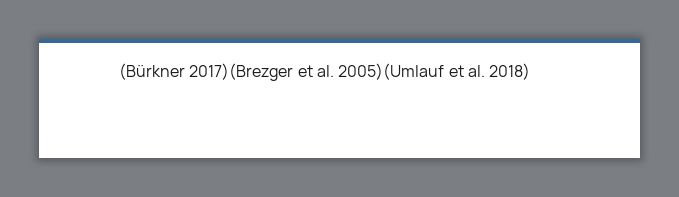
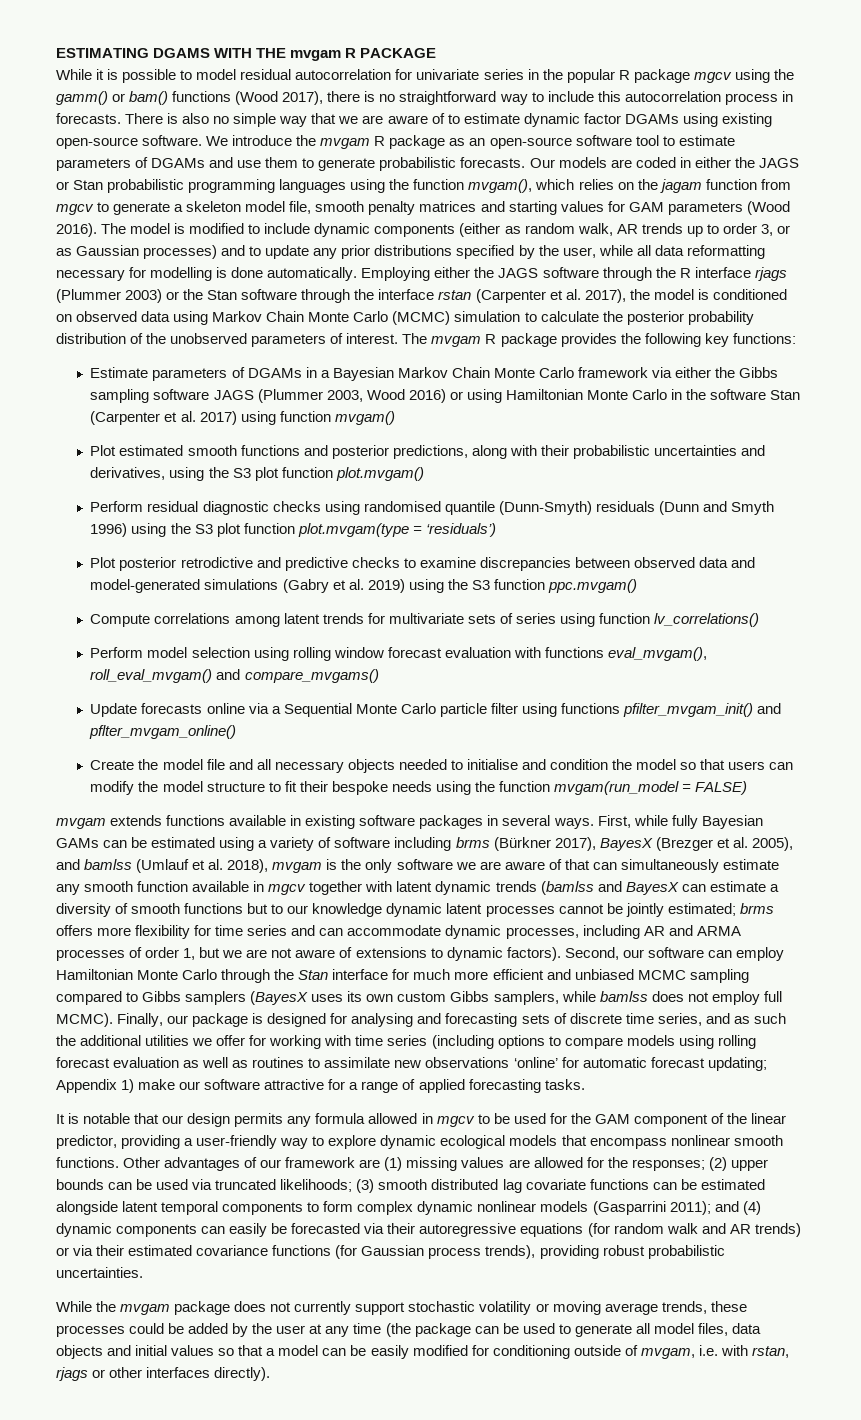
- (Bürkner 2017)(Brezger et al. 2005)(Umlauf et al. 2018)
+ ESTIMATING DGAMS WITH THE mvgam R PACKAGE
+ While it is possible to model residual autocorrelation for univariate series in the popular R package mgcv using the gamm() or bam() functions (Wood 2017), there is no straightforward way to include this autocorrelation process in forecasts. There is also no simple way that we are aware of to estimate dynamic factor DGAMs using existing open-source software. We introduce the mvgam R package as an open-source software tool to estimate parameters of DGAMs and use them to generate probabilistic forecasts. Our models are coded in either the JAGS or Stan probabilistic programming languages using the function mvgam(), which relies on the jagam function from mgcv to generate a skeleton model file, smooth penalty matrices and starting values for GAM parameters (Wood 2016). The model is modified to include dynamic components (either as random walk, AR trends up to order 3, or as Gaussian processes) and to update any prior distributions specified by the user, while all data reformatting necessary for modelling is done automatically. Employing either the JAGS software through the R interface rjags (Plummer 2003) or the Stan software through the interface rstan (Carpenter et al. 2017), the model is conditioned on observed data using Markov Chain Monte Carlo (MCMC) simulation to calculate the posterior probability distribution of the unobserved parameters of interest. The mvgam R package provides the following key functions:
+ Estimate parameters of DGAMs in a Bayesian Markov Chain Monte Carlo framework via either the Gibbs sampling software JAGS (Plummer 2003, Wood 2016) or using Hamiltonian Monte Carlo in the software Stan (Carpenter et al. 2017) using function mvgam()
+ Plot estimated smooth functions and posterior predictions, along with their probabilistic uncertainties and derivatives, using the S3 plot function plot.mvgam()
+ Perform residual diagnostic checks using randomised quantile (Dunn-Smyth) residuals (Dunn and Smyth 1996) using the S3 plot function plot.mvgam(type = ‘residuals’)
+ Plot posterior retrodictive and predictive checks to examine discrepancies between observed data and model-generated simulations (Gabry et al. 2019) using the S3 function ppc.mvgam()
+ Compute correlations among latent trends for multivariate sets of series using function lv_correlations()
+ Perform model selection using rolling window forecast evaluation with functions eval_mvgam(), roll_eval_mvgam() and compare_mvgams()
+ Update forecasts online via a Sequential Monte Carlo particle filter using functions pfilter_mvgam_init() and pflter_mvgam_online()
+ Create the model file and all necessary objects needed to initialise and condition the model so that users can modify the model structure to fit their bespoke needs using the function mvgam(run_model = FALSE)
+ mvgam extends functions available in existing software packages in several ways. First, while fully Bayesian GAMs can be estimated using a variety of software including brms (Bürkner 2017), BayesX (Brezger et al. 2005), and bamlss (Umlauf et al. 2018), mvgam is the only software we are aware of that can simultaneously estimate any smooth function available in mgcv together with latent dynamic trends (bamlss and BayesX can estimate a diversity of smooth functions but to our knowledge dynamic latent processes cannot be jointly estimated; brms offers more flexibility for time series and can accommodate dynamic processes, including AR and ARMA processes of order 1, but we are not aware of extensions to dynamic factors). Second, our software can employ Hamiltonian Monte Carlo through the Stan interface for much more efficient and unbiased MCMC sampling compared to Gibbs samplers (BayesX uses its own custom Gibbs samplers, while bamlss does not employ full MCMC). Finally, our package is designed for analysing and forecasting sets of discrete time series, and as such the additional utilities we offer for working with time series (including options to compare models using rolling forecast evaluation as well as routines to assimilate new observations ‘online’ for automatic forecast updating; Appendix 1) make our software attractive for a range of applied forecasting tasks.
+ It is notable that our design permits any formula allowed in mgcv to be used for the GAM component of the linear predictor, providing a user-friendly way to explore dynamic ecological models that encompass nonlinear smooth functions. Other advantages of our framework are (1) missing values are allowed for the responses; (2) upper bounds can be used via truncated likelihoods; (3) smooth distributed lag covariate functions can be estimated alongside latent temporal components to form complex dynamic nonlinear models (Gasparrini 2011); and (4) dynamic components can easily be forecasted via their autoregressive equations (for random walk and AR trends) or via their estimated covariance functions (for Gaussian process trends), providing robust probabilistic uncertainties.
+ While the mvgam package does not currently support stochastic volatility or moving average trends, these processes could be added by the user at any time (the package can be used to generate all model files, data objects and initial values so that a model can be easily modified for conditioning outside of mvgam, i.e. with rstan, rjags or other interfaces directly).

